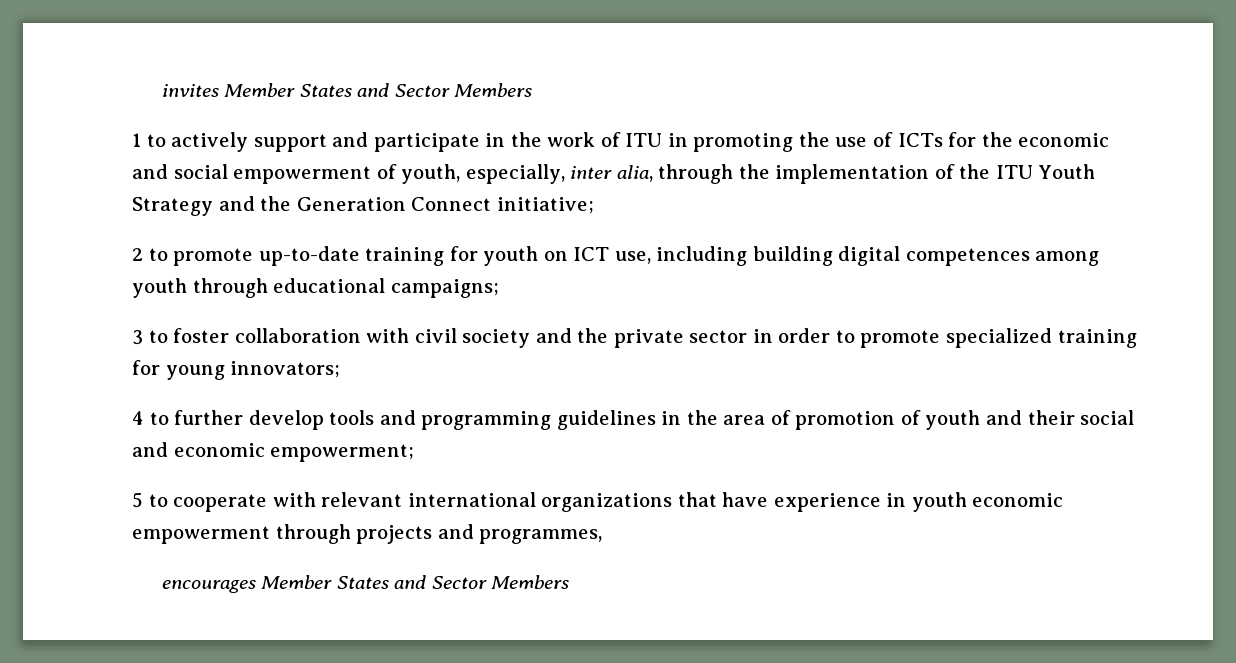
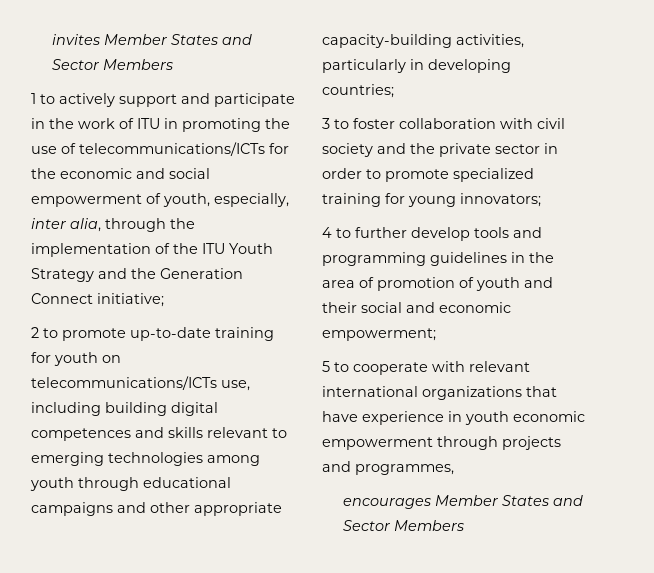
- 1 to actively support and participate in the work of ITU in promoting the use of ICTs for the economic and social empowerment of youth, especially, inter alia, through the implementation of the ITU Youth Strategy and the Generation Connect initiative;
+ 1 to actively support and participate in the work of ITU in promoting the use of telecommunications/ICTs for the economic and social empowerment of youth, especially, inter alia, through the implementation of the ITU Youth Strategy and the Generation Connect initiative;
- 2 to promote up-to-date training for youth on ICT use, including building digital competences among youth through educational campaigns;
+ 2 to promote up-to-date training for youth on telecommunications/ICTs use, including building digital competences and skills relevant to emerging technologies among youth through educational campaigns and other appropriate capacity-building activities, particularly in developing countries;

